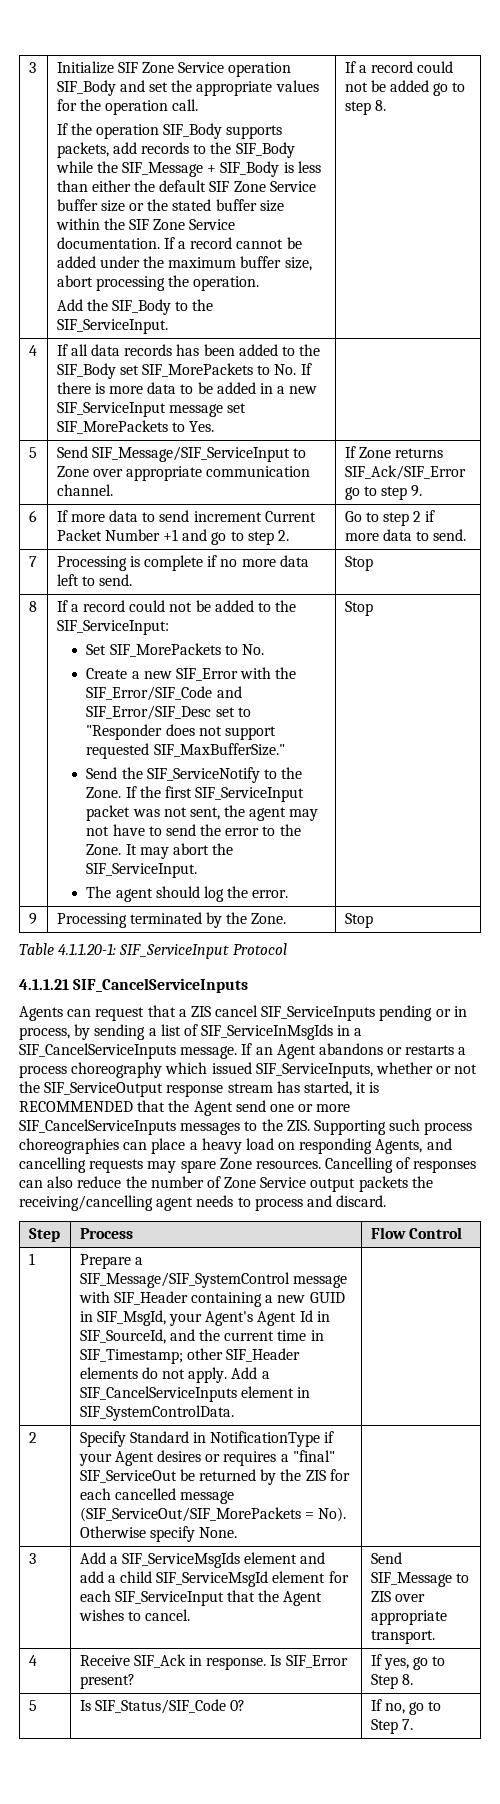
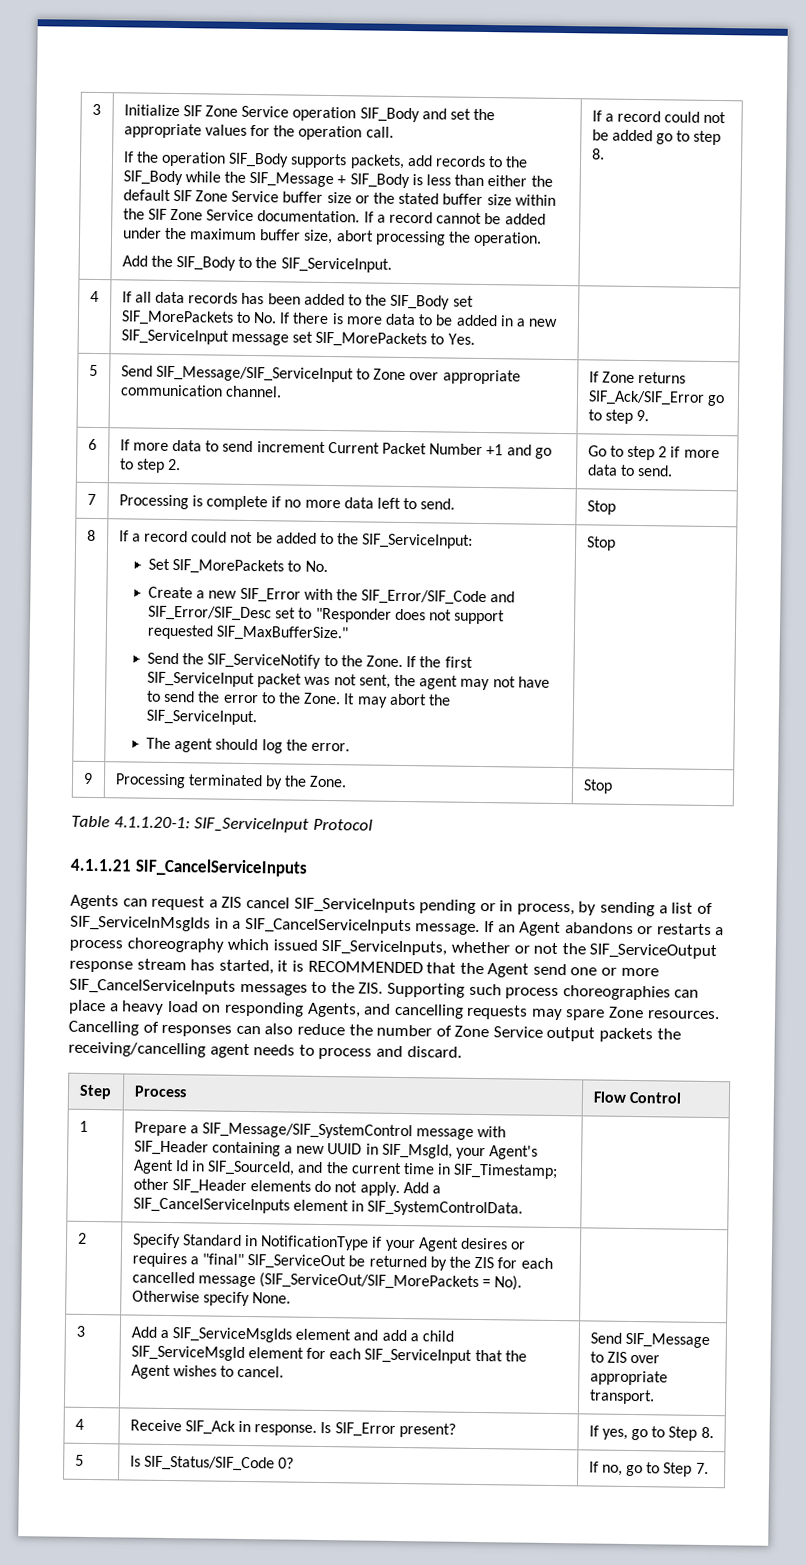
- Agents can request that a ZIS cancel SIF_ServiceInputs pending or in process, by sending a list of SIF_ServiceInMsgIds in a SIF_CancelServiceInputs message.
+ Agents can request a ZIS cancel SIF_ServiceInputs pending or in process, by sending a list of SIF_ServiceInMsgIds in a SIF_CancelServiceInputs message.
- 1 | Prepare a SIF_Message/SIF_SystemControl message with SIF_Header containing a new GUID in SIF_MsgId, your Agent's Agent Id in SIF_SourceId, and the current time in SIF_Timestamp; other SIF_Header elements do not apply. Add a SIF_CancelServiceInputs element in SIF_SystemControlData. |
+ 1 | Prepare a SIF_Message/SIF_SystemControl message with SIF_Header containing a new UUID in SIF_MsgId, your Agent's Agent Id in SIF_SourceId, and the current time in SIF_Timestamp; other SIF_Header elements do not apply. Add a SIF_CancelServiceInputs element in SIF_SystemControlData. |

